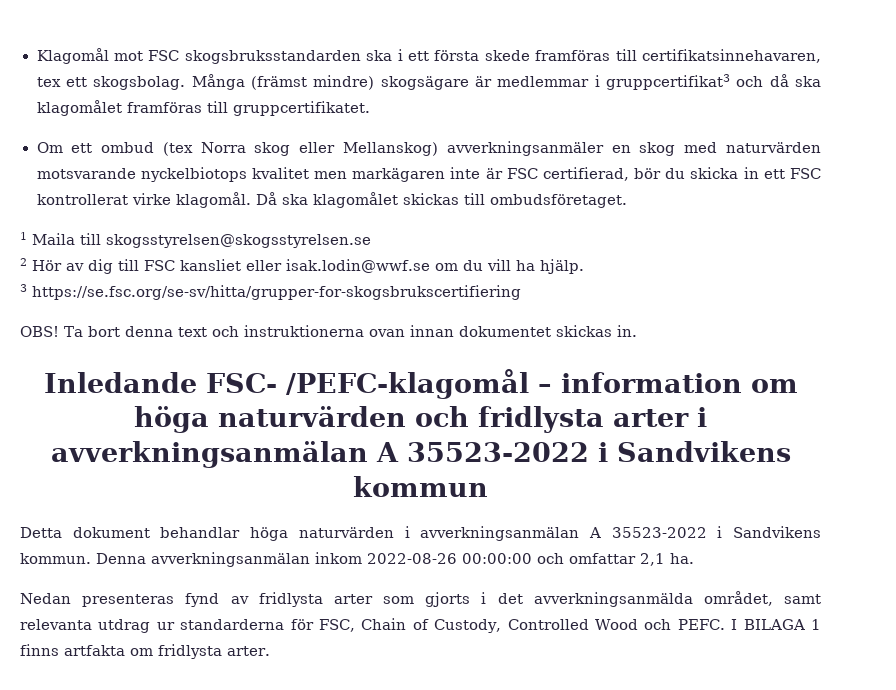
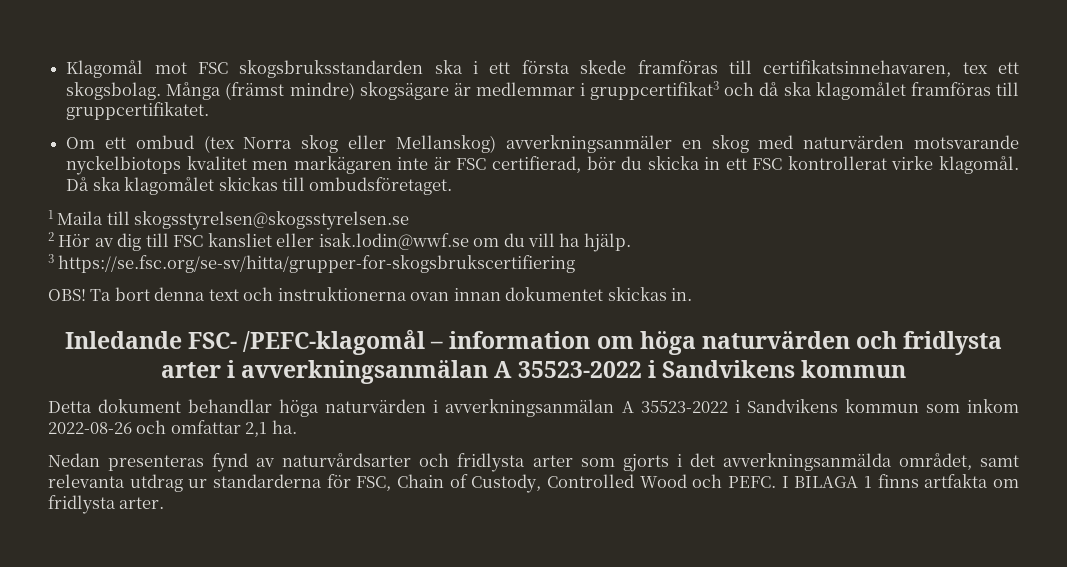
- Detta dokument behandlar höga naturvärden i avverkningsanmälan A 35523-2022 i Sandvikens kommun. Denna avverkningsanmälan inkom 2022-08-26 00:00:00 och omfattar 2,1 ha.
+ Detta dokument behandlar höga naturvärden i avverkningsanmälan A 35523-2022 i Sandvikens kommun som inkom 2022-08-26 och omfattar 2,1 ha.
- Nedan presenteras fynd av fridlysta arter som gjorts i det avverkningsanmälda området, samt relevanta utdrag ur standarderna för FSC, Chain of Custody, Controlled Wood och PEFC.
+ Nedan presenteras fynd av naturvårdsarter och fridlysta arter som gjorts i det avverkningsanmälda området, samt relevanta utdrag ur standarderna för FSC, Chain of Custody, Controlled Wood och PEFC.

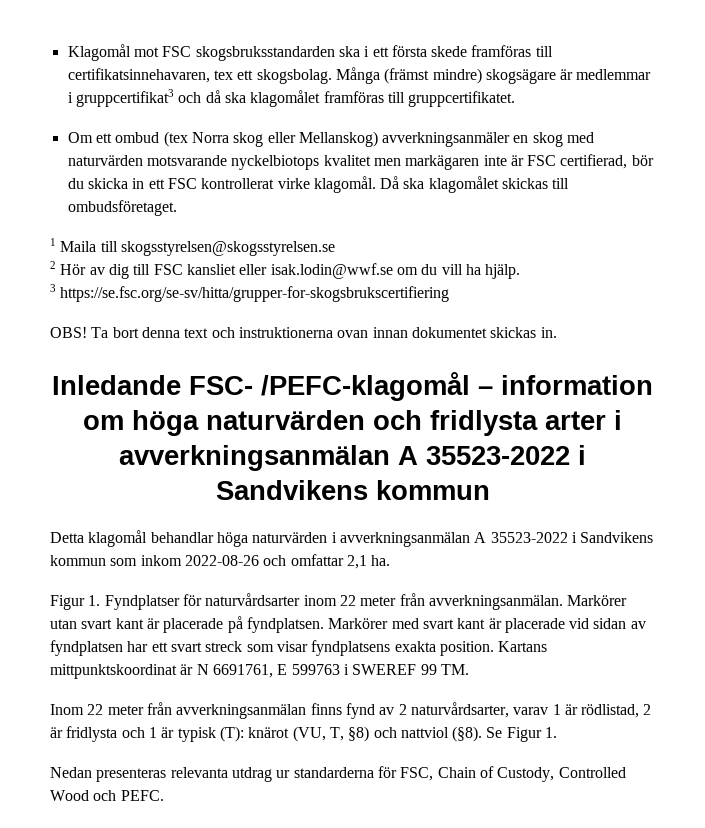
- Detta dokument behandlar höga naturvärden i avverkningsanmälan A 35523-2022 i Sandvikens kommun som inkom 2022-08-26 och omfattar 2,1 ha.
+ Detta klagomål behandlar höga naturvärden i avverkningsanmälan A 35523-2022 i Sandvikens kommun som inkom 2022-08-26 och omfattar 2,1 ha.
- Nedan presenteras fynd av naturvårdsarter och fridlysta arter som gjorts i det avverkningsanmälda området, samt relevanta utdrag ur standarderna för FSC, Chain of Custody, Controlled Wood och PEFC. I BILAGA 1 finns artfakta om fridlysta arter.
+ Figur 1. Fyndplatser för naturvårdsarter inom 22 meter från avverkningsanmälan. Markörer utan svart kant är placerade på fyndplatsen. Markörer med svart kant är placerade vid sidan av fyndplatsen har ett svart streck som visar fyndplatsens exakta position. Kartans mittpunktskoordinat är N 6691761, E 599763 i SWEREF 99 TM.
+ Inom 22 meter från avverkningsanmälan finns fynd av 2 naturvårdsarter, varav 1 är rödlistad, 2 är fridlysta och 1 är typisk (T): knärot (VU, T, §8) och nattviol (§8). Se Figur 1.
+ Nedan presenteras relevanta utdrag ur standarderna för FSC, Chain of Custody, Controlled Wood och PEFC.

